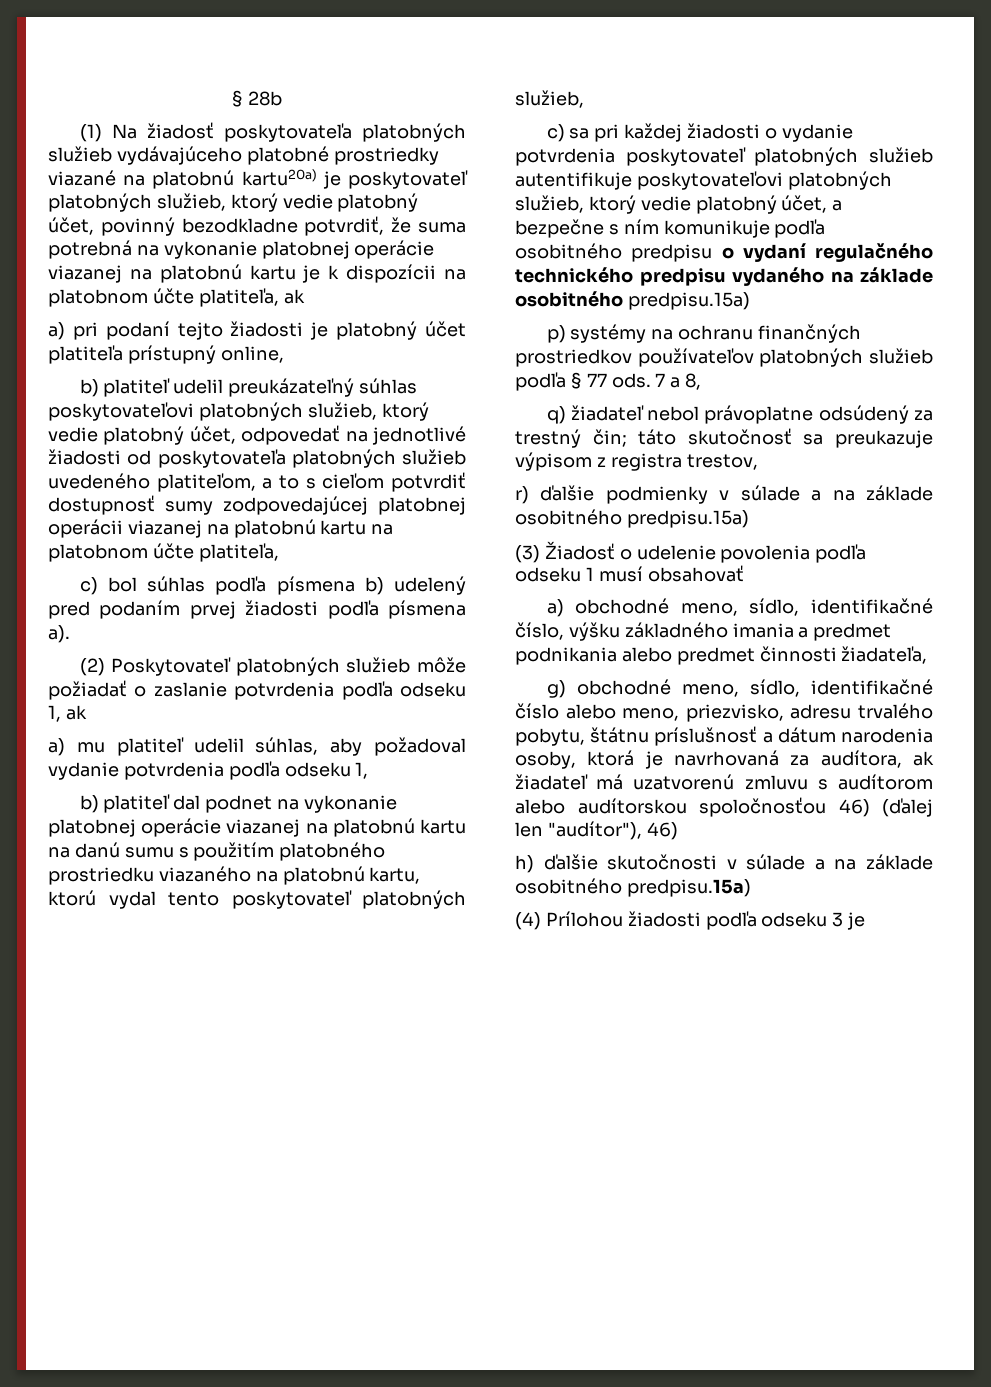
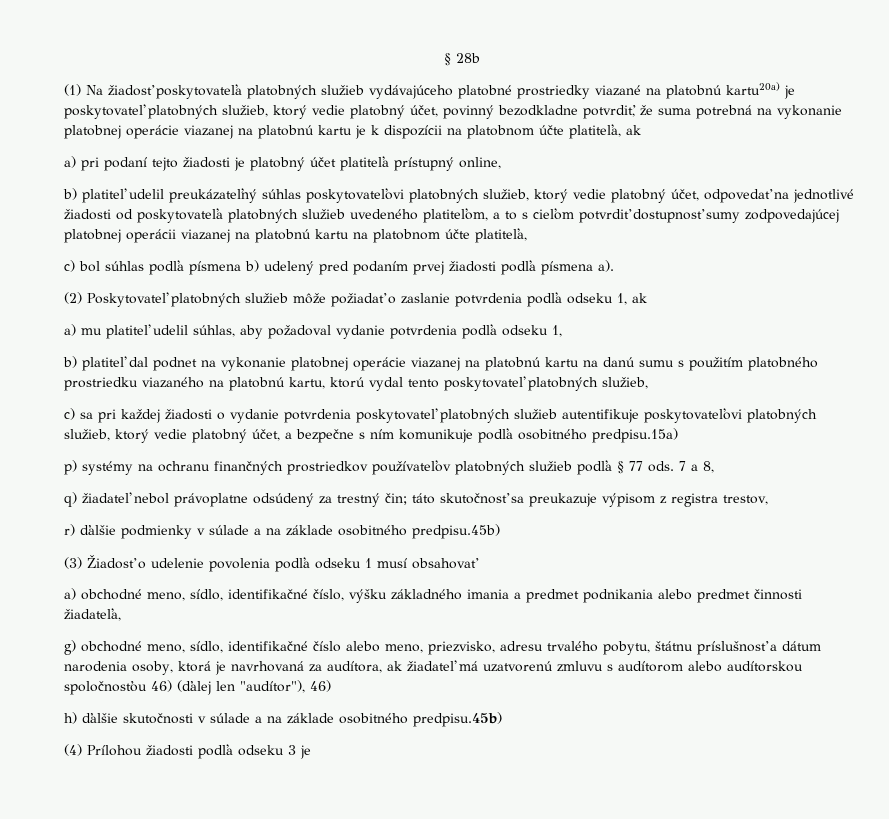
- c) sa pri každej žiadosti o vydanie potvrdenia poskytovateľ platobných služieb autentifikuje poskytovateľovi platobných služieb, ktorý vedie platobný účet, a bezpečne s ním komunikuje podľa osobitného predpisu o vydaní regulačného technického predpisu vydaného na základe osobitného predpisu.15a)
+ c) sa pri každej žiadosti o vydanie potvrdenia poskytovateľ platobných služieb autentifikuje poskytovateľovi platobných služieb, ktorý vedie platobný účet, a bezpečne s ním komunikuje podľa osobitného predpisu.15a)
- r) ďalšie podmienky v súlade a na základe osobitného predpisu.15a)
+ r) ďalšie podmienky v súlade a na základe osobitného predpisu.45b)
- h) ďalšie skutočnosti v súlade a na základe osobitného predpisu.15a)
+ h) ďalšie skutočnosti v súlade a na základe osobitného predpisu.45b)

